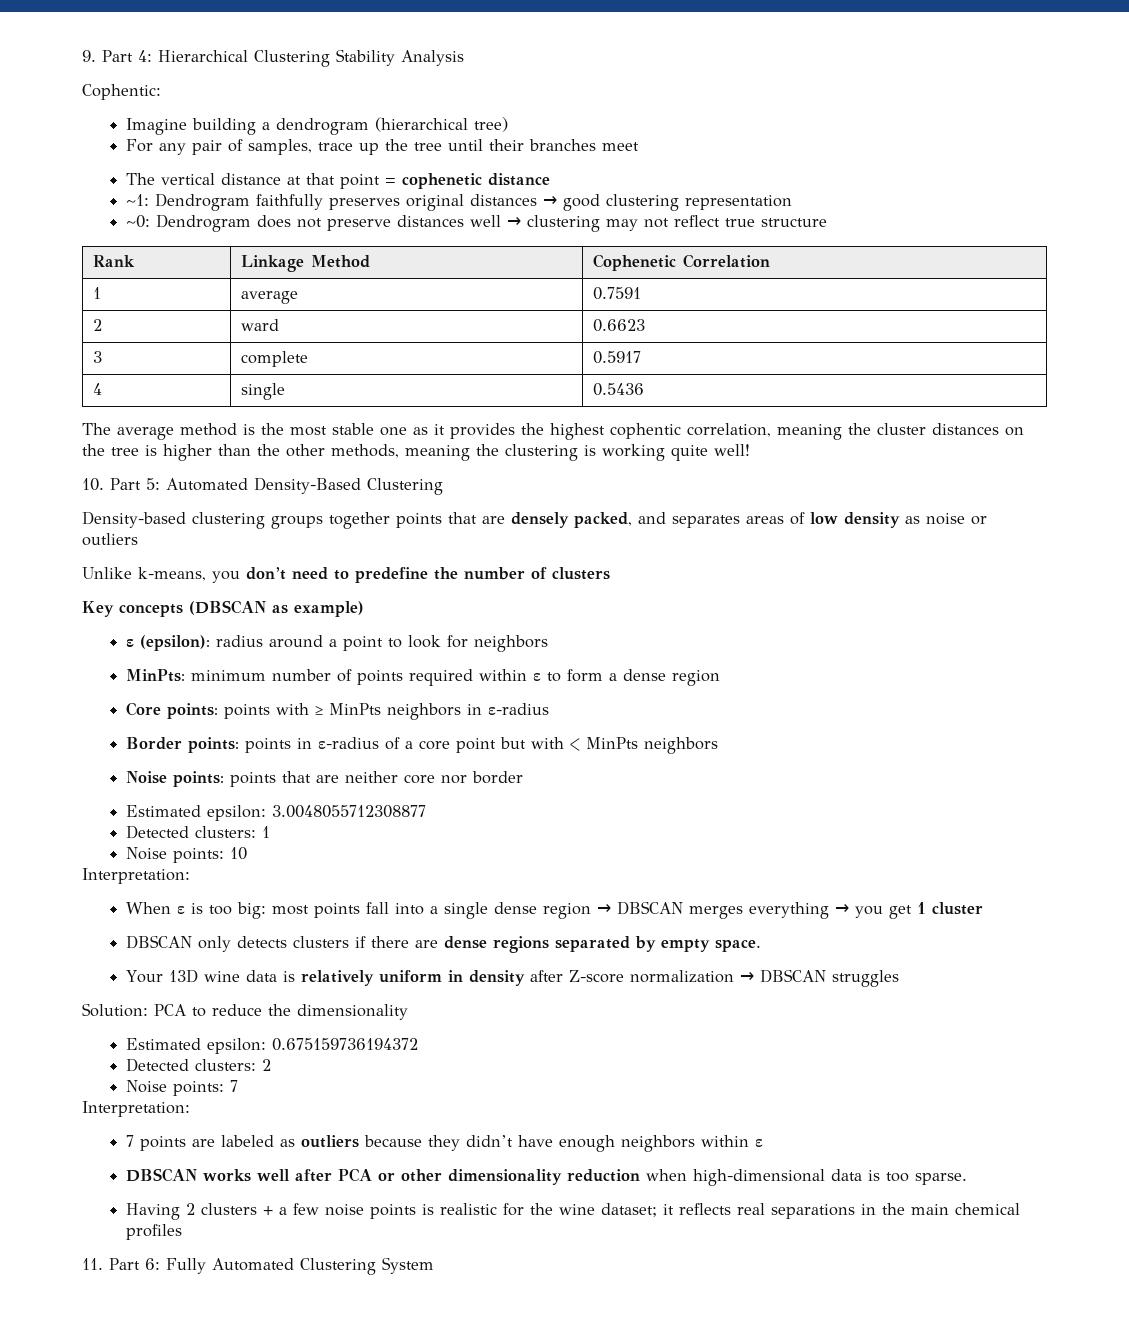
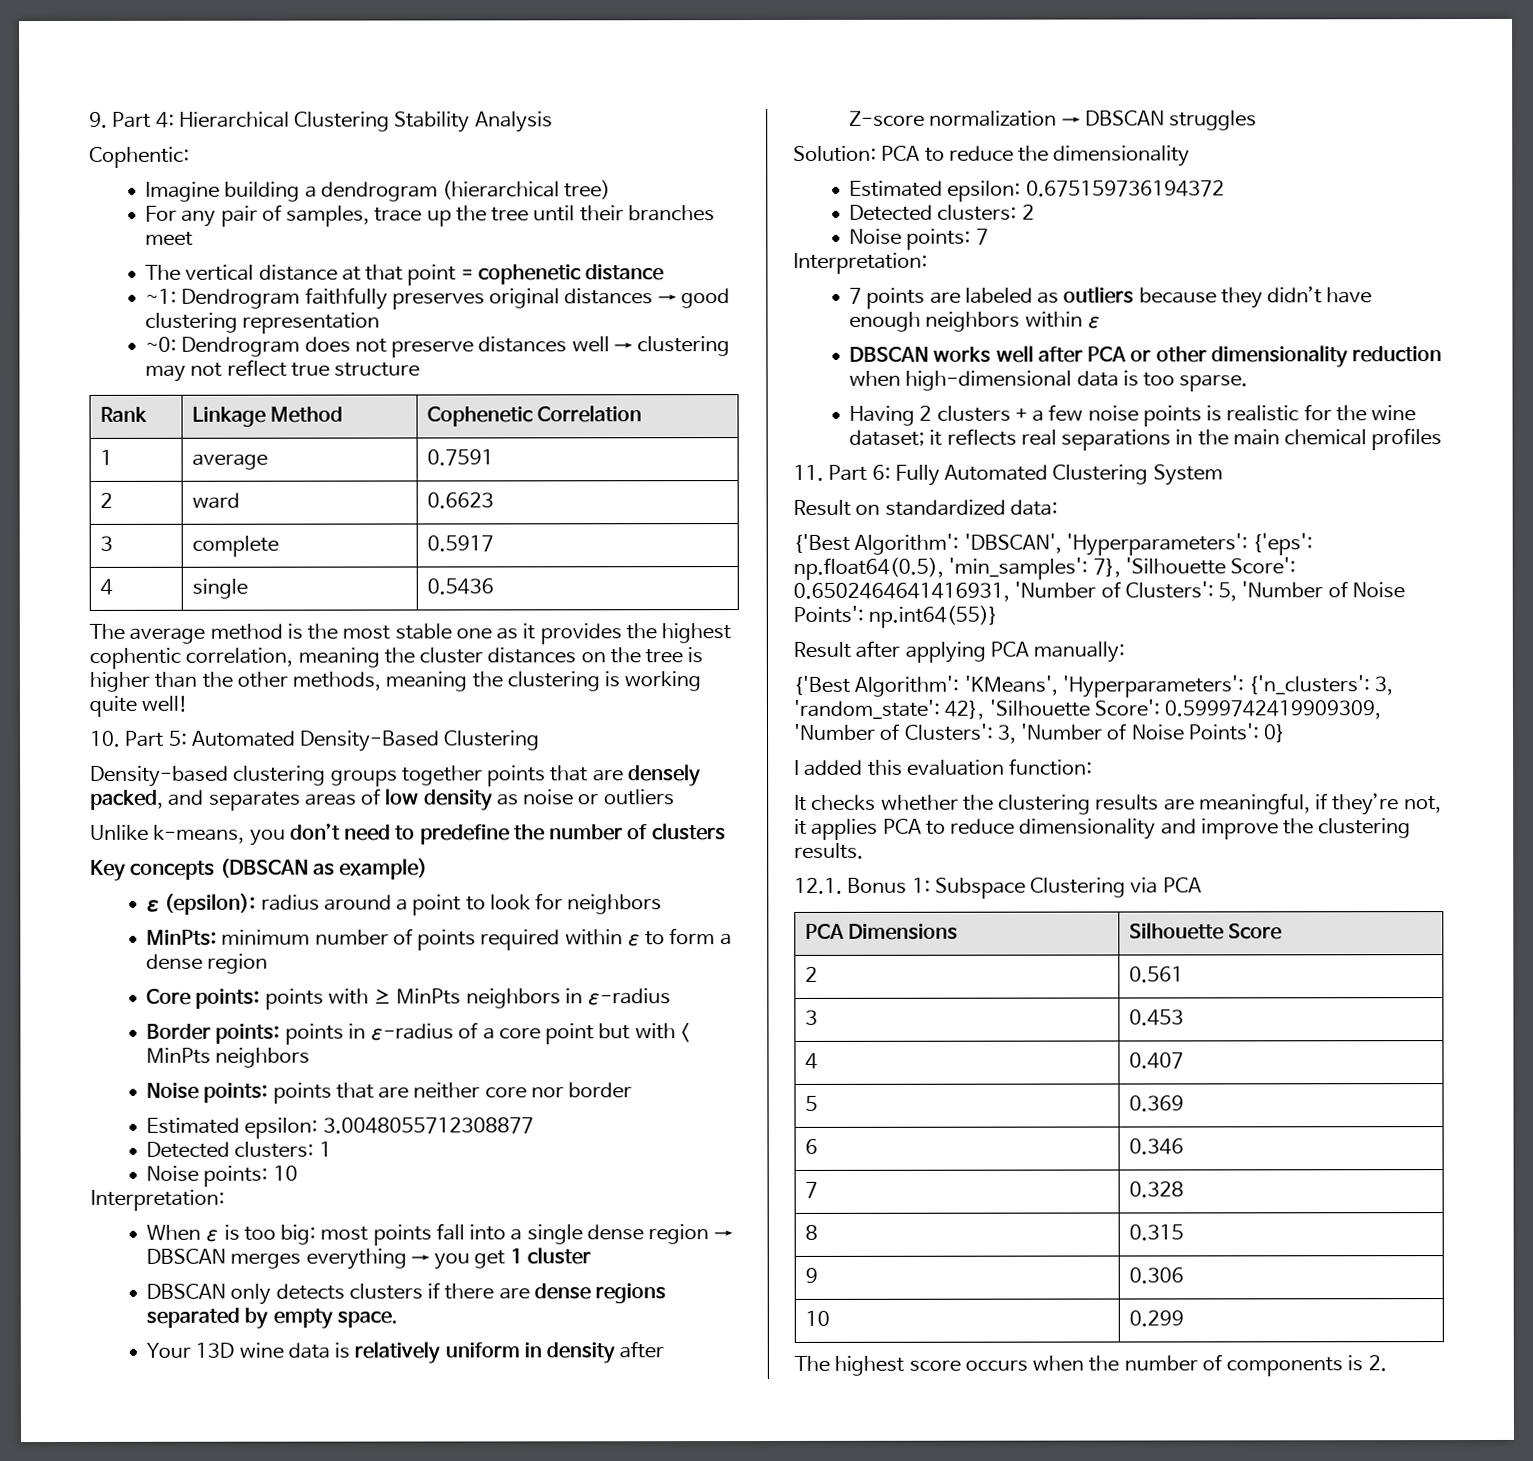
+ Result on standardized data:
+ {'Best Algorithm': 'DBSCAN', 'Hyperparameters': {'eps': np.float64(0.5), 'min_samples': 7}, 'Silhouette Score': 0.6502464641416931, 'Number of Clusters': 5, 'Number of Noise Points': np.int64(55)}
+ Result after applying PCA manually:
+ {'Best Algorithm': 'KMeans', 'Hyperparameters': {'n_clusters': 3, 'random_state': 42}, 'Silhouette Score': 0.5999742419909309, 'Number of Clusters': 3, 'Number of Noise Points': 0}
+ I added this evaluation function:
+ It checks whether the clustering results are meaningful, if they’re not, it applies PCA to reduce dimensionality and improve the clustering results.
+ 12.1. Bonus 1: Subspace Clustering via PCA
+ PCA Dimensions | Silhouette Score
+ 2 | 0.561
+ 3 | 0.453
+ 4 | 0.407
+ 5 | 0.369
+ 6 | 0.346
+ 7 | 0.328
+ 8 | 0.315
+ 9 | 0.306
+ 10 | 0.299
+ The highest score occurs when the number of components is 2.

